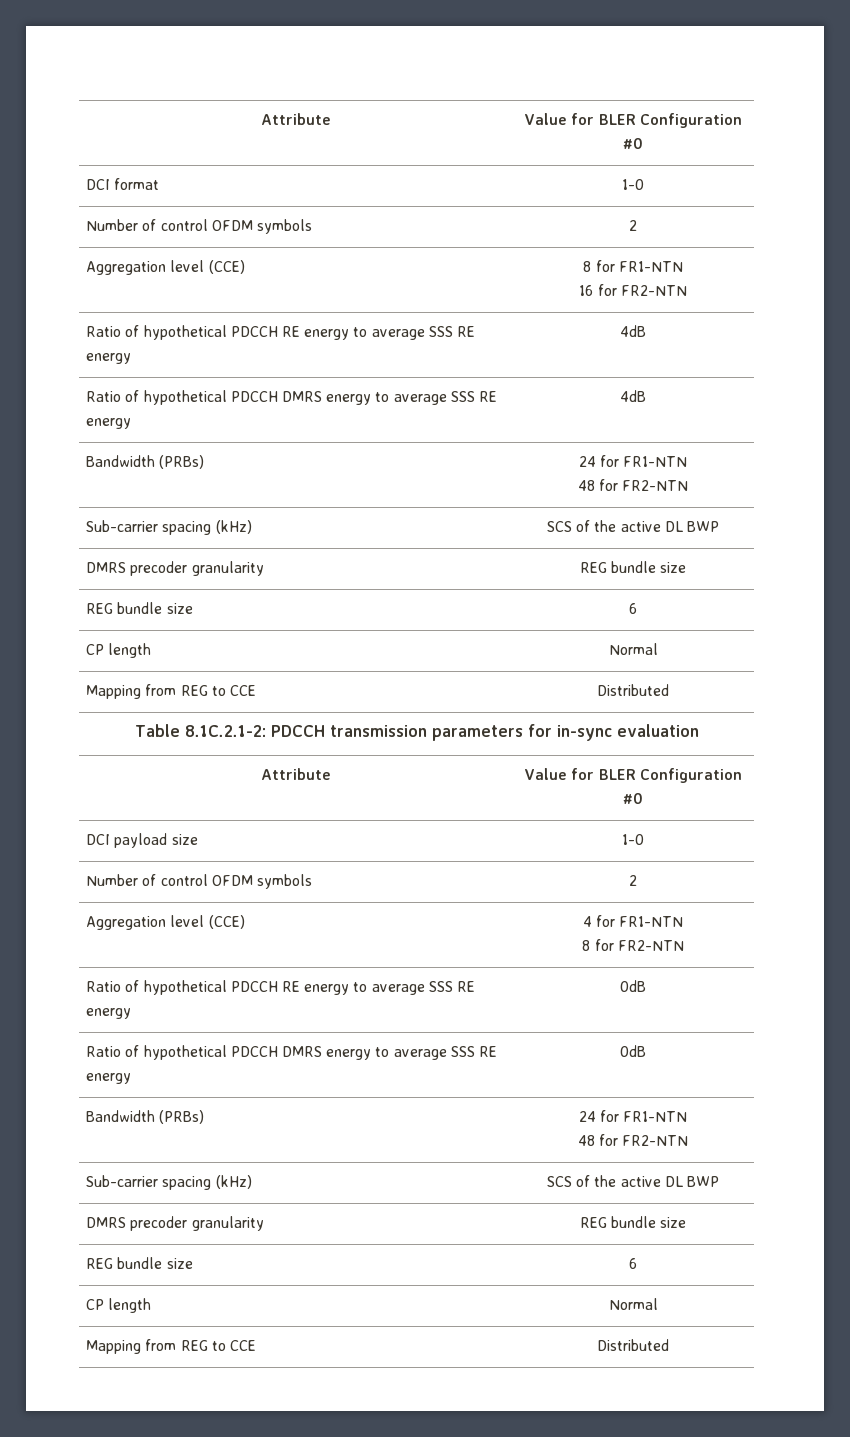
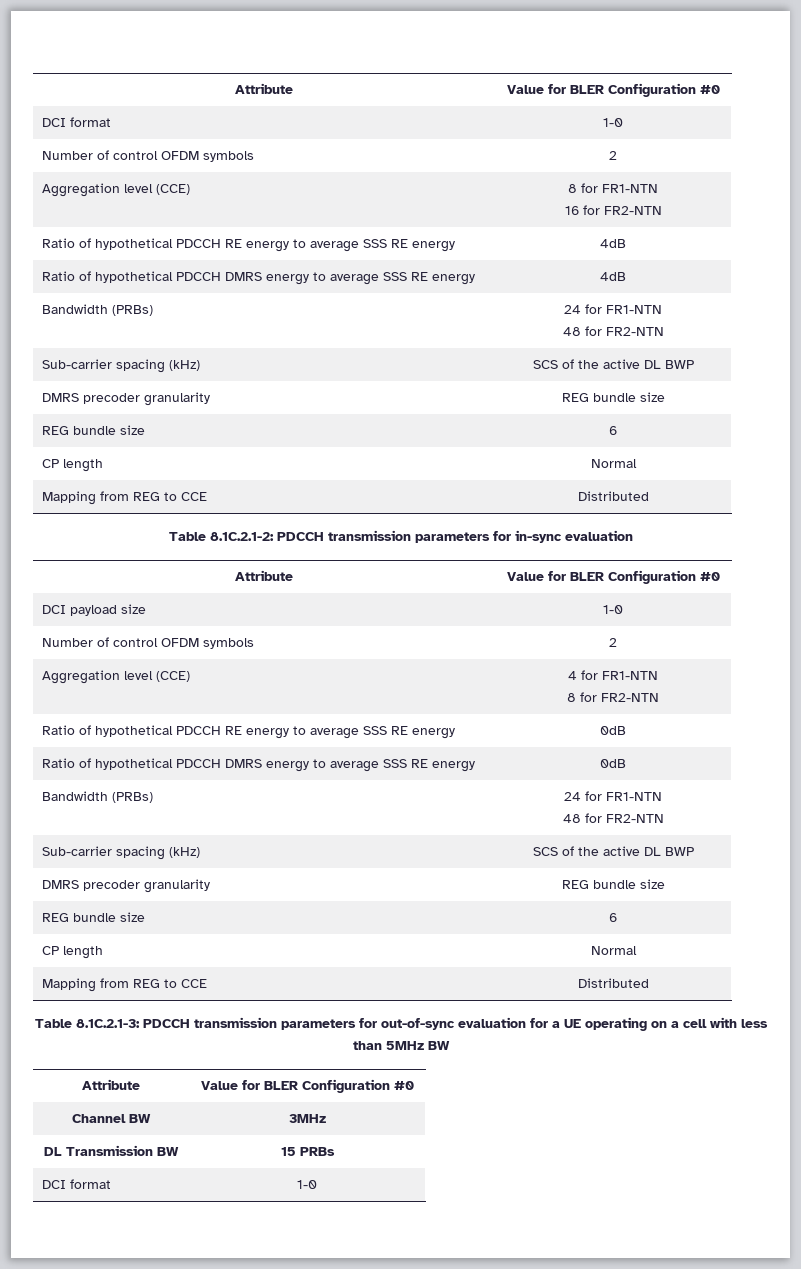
+ Table 8.1C.2.1-3: PDCCH transmission parameters for out-of-sync evaluation for a UE operating on a cell with less than 5MHz BW
+ Attribute | Value for BLER Configuration #0
+ Channel BW | 3MHz
+ DL Transmission BW | 15 PRBs
+ DCI format | 1-0

